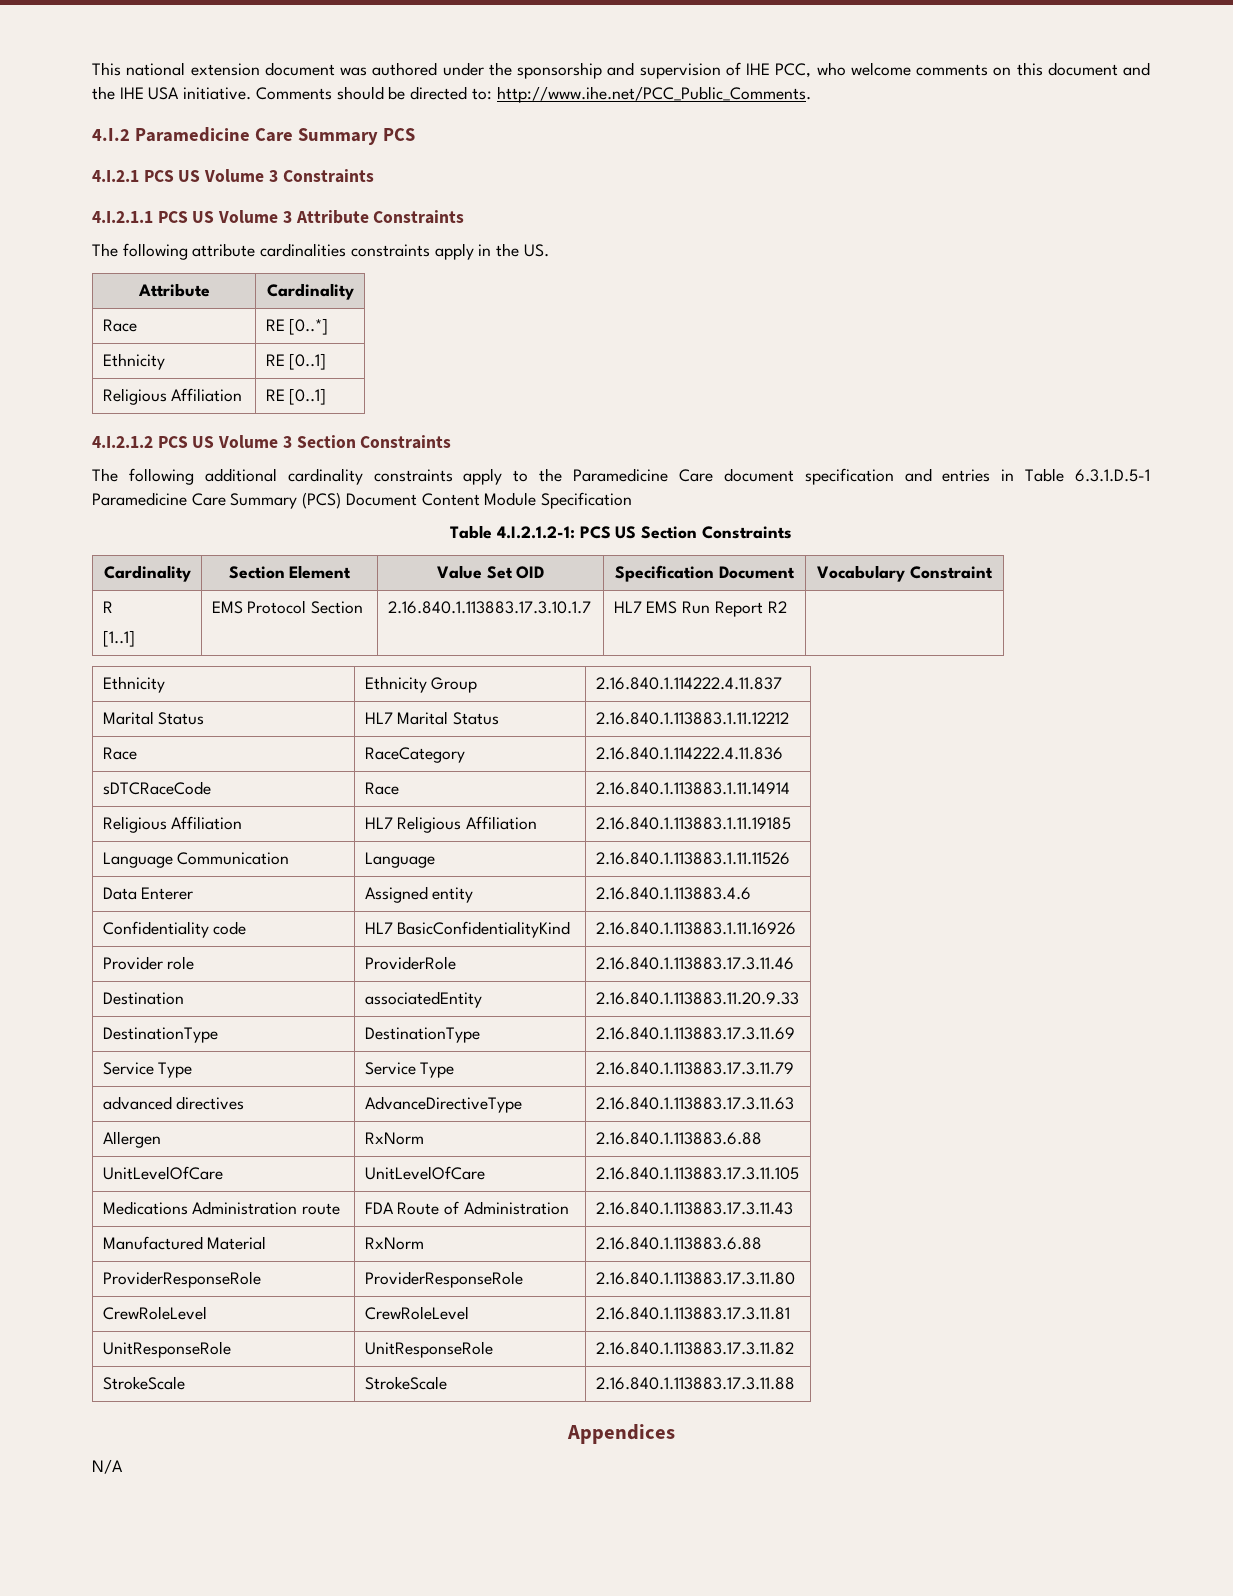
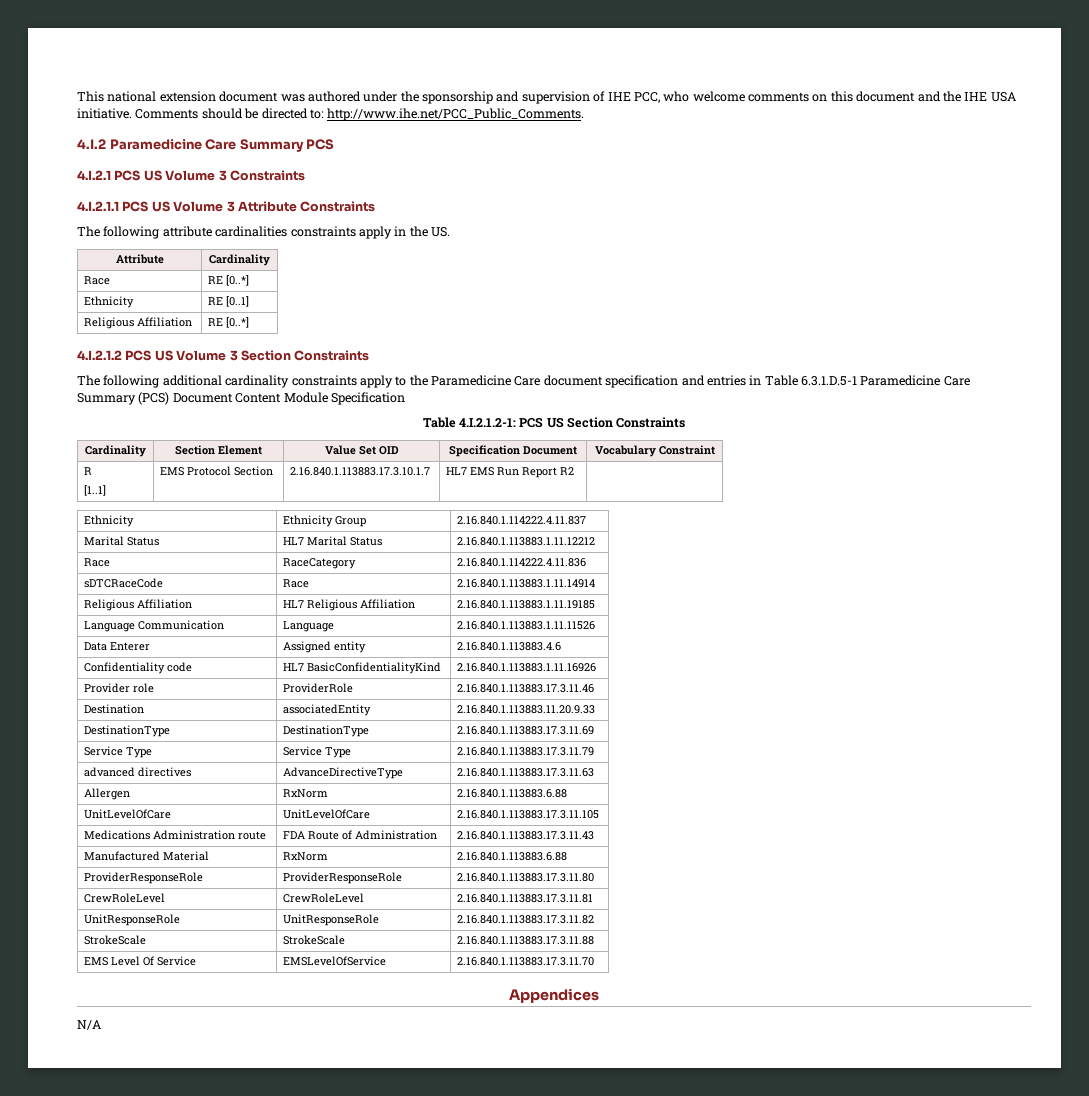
- Religious Affiliation | RE [0..1]
+ Religious Affiliation | RE [0..*]
+ EMS Level Of Service | EMSLevelOfService | 2.16.840.1.113883.17.3.11.70

